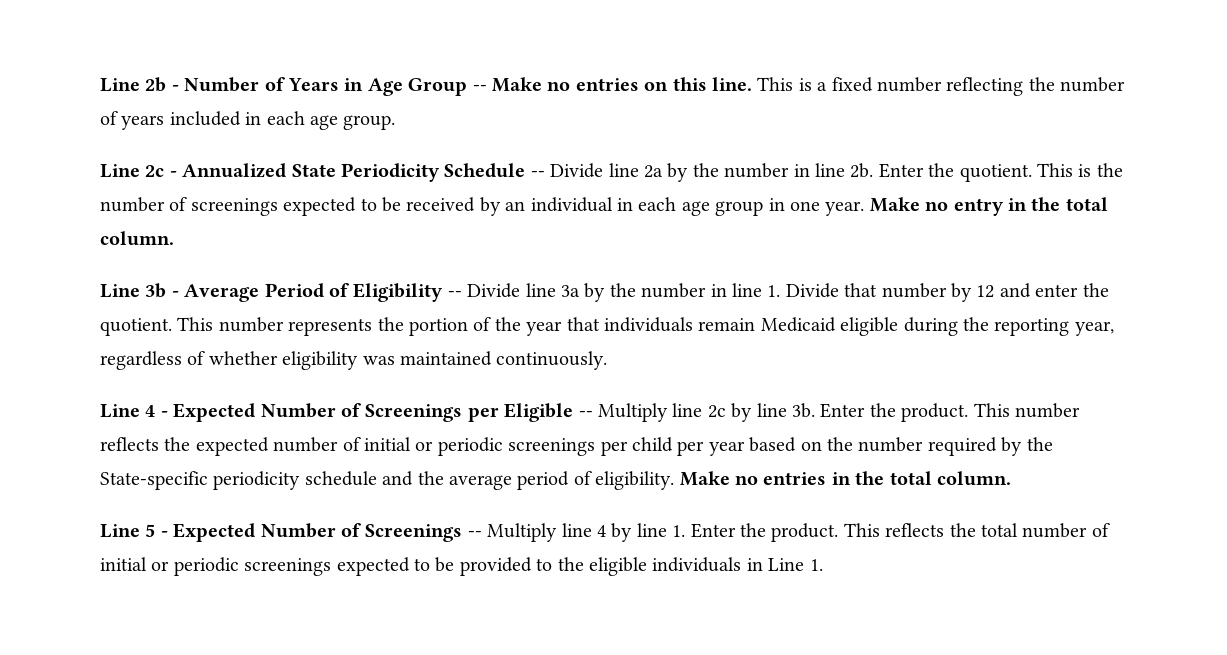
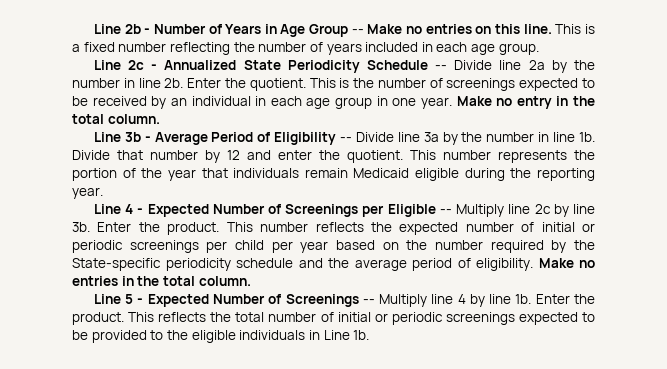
- Line 3b - Average Period of Eligibility -- Divide line 3a by the number in line 1. Divide that number by 12 and enter the quotient.
+ Line 3b - Average Period of Eligibility -- Divide line 3a by the number in line 1b. Divide that number by 12 and enter the quotient.
- This number represents the portion of the year that individuals remain Medicaid eligible during the reporting year, regardless of whether eligibility was maintained continuously.
+ This number represents the portion of the year that individuals remain Medicaid eligible during the reporting year.
- Line 5 - Expected Number of Screenings -- Multiply line 4 by line 1. Enter the product.
+ Line 5 - Expected Number of Screenings -- Multiply line 4 by line 1b. Enter the product.
- This reflects the total number of initial or periodic screenings expected to be provided to the eligible individuals in Line 1.
+ This reflects the total number of initial or periodic screenings expected to be provided to the eligible individuals in Line 1b.

